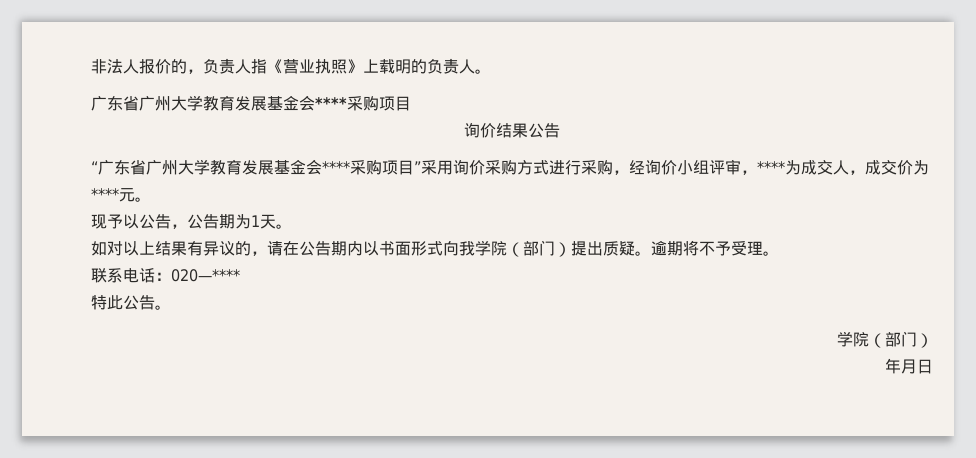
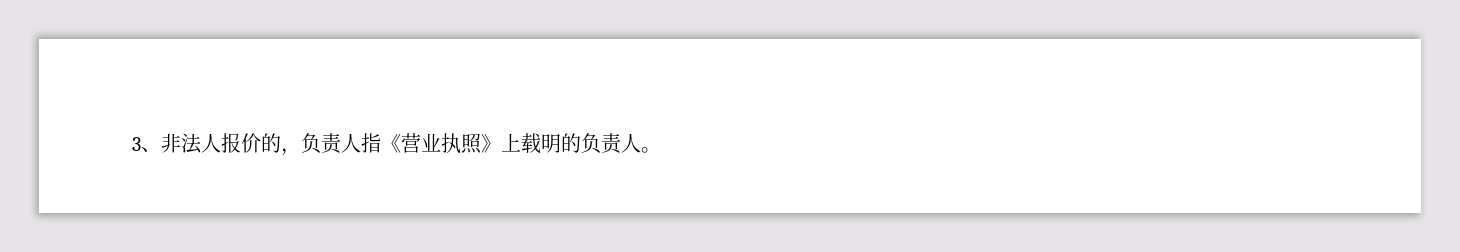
- 非法人报价的，负责人指《营业执照》上载明的负责人。
- 广东省广州大学教育发展基金会****采购项目
- 询价结果公告
- “广东省广州大学教育发展基金会****采购项目”采用询价采购方式进行采购，经询价小组评审，****为成交人，成交价为****元。
- 现予以公告，公告期为1天。
- 如对以上结果有异议的，请在公告期内以书面形式向我学院（部门）提出质疑。逾期将不予受理。
- 联系电话：020—****
- 特此公告。
- 学院（部门）
- 年月日
+ 3、非法人报价的，负责人指《营业执照》上载明的负责人。

